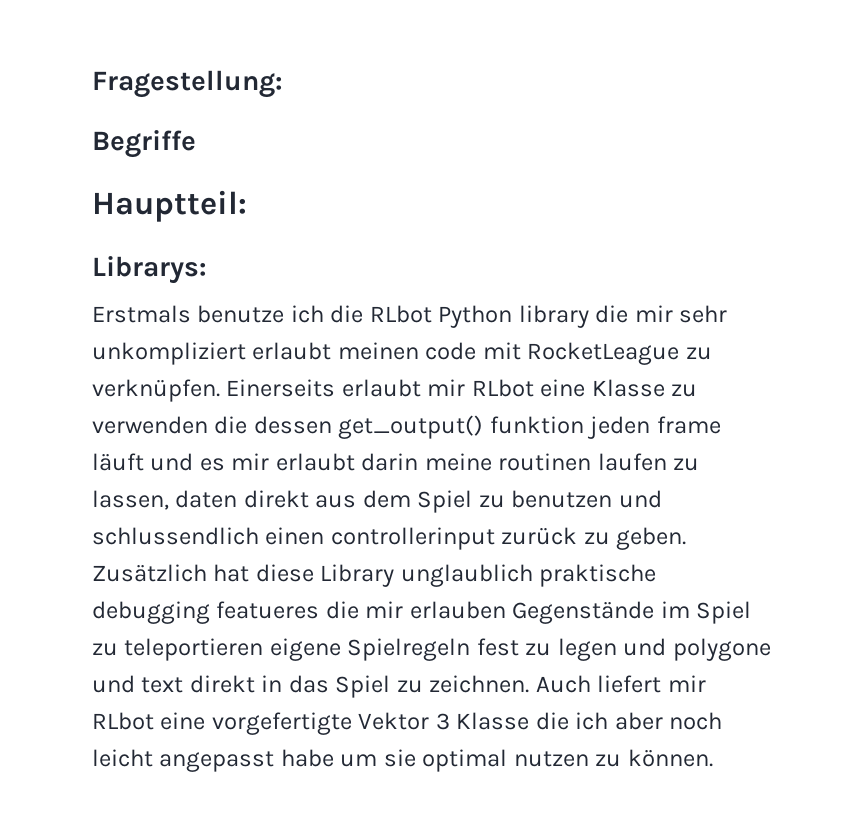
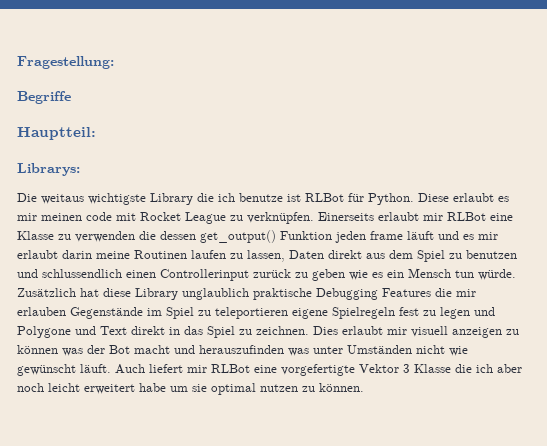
- Erstmals benutze ich die RLbot Python library die mir sehr unkompliziert erlaubt meinen code mit RocketLeague zu verknüpfen.
+ Die weitaus wichtigste Library die ich benutze ist RLBot für Python. Diese erlaubt es mir meinen code mit Rocket League zu verknüpfen.
- Einerseits erlaubt mir RLbot eine Klasse zu verwenden die dessen get_output() funktion jeden frame läuft und es mir erlaubt darin meine routinen laufen zu lassen, daten direkt aus dem Spiel zu benutzen und schlussendlich einen controllerinput zurück zu geben.
+ Einerseits erlaubt mir RLBot eine Klasse zu verwenden die dessen get_output() Funktion jeden frame läuft und es mir erlaubt darin meine Routinen laufen zu lassen, Daten direkt aus dem Spiel zu benutzen und schlussendlich einen Controllerinput zurück zu geben wie es ein Mensch tun würde.
- Zusätzlich hat diese Library unglaublich praktische debugging featueres die mir erlauben Gegenstände im Spiel zu teleportieren eigene Spielregeln fest zu legen und polygone und text direkt in das Spiel zu zeichnen.
+ Zusätzlich hat diese Library unglaublich praktische Debugging Features die mir erlauben Gegenstände im Spiel zu teleportieren eigene Spielregeln fest zu legen und Polygone und Text direkt in das Spiel zu zeichnen.
+ Dies erlaubt mir visuell anzeigen zu können was der Bot macht und herauszufinden was unter Umständen nicht wie gewünscht läuft.
- Auch liefert mir RLbot eine vorgefertigte Vektor 3 Klasse die ich aber noch leicht angepasst habe um sie optimal nutzen zu können.
+ Auch liefert mir RLBot eine vorgefertigte Vektor 3 Klasse die ich aber noch leicht erweitert habe um sie optimal nutzen zu können.

